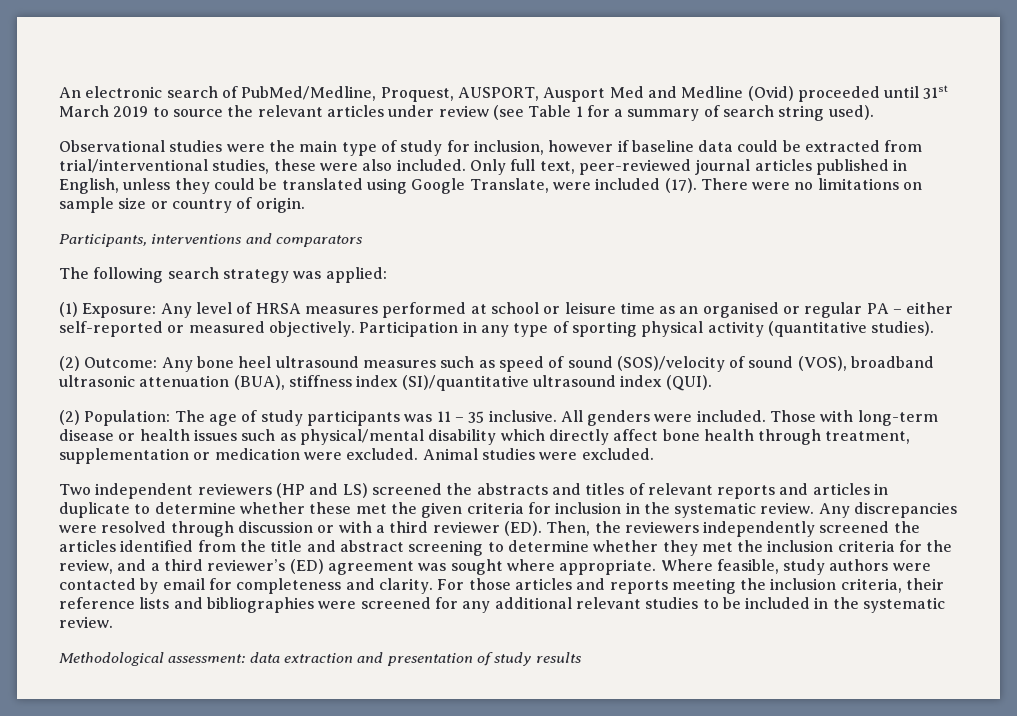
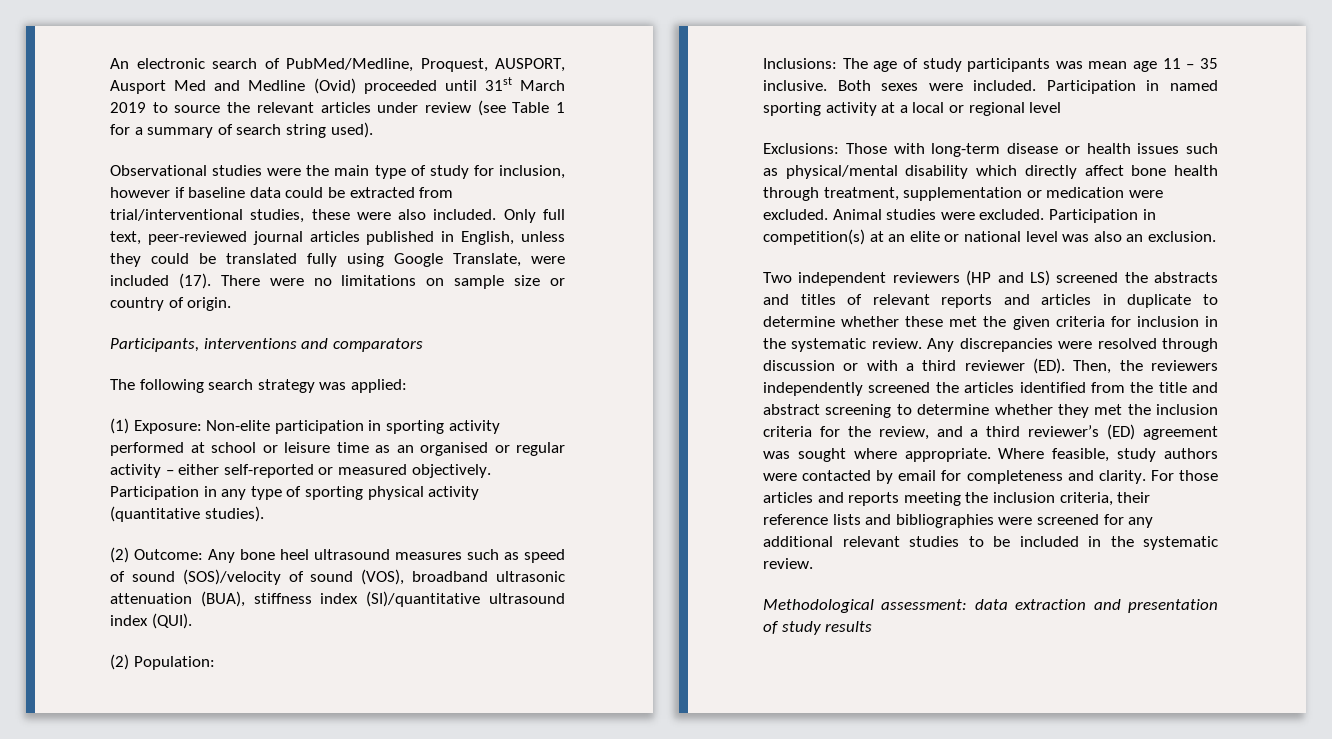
- Only full text, peer-reviewed journal articles published in English, unless they could be translated using Google Translate, were included (17).
+ Only full text, peer-reviewed journal articles published in English, unless they could be translated fully using Google Translate, were included (17).
- (1) Exposure: Any level of HRSA measures performed at school or leisure time as an organised or regular PA – either self-reported or measured objectively.
+ (1) Exposure: Non-elite participation in sporting activity performed at school or leisure time as an organised or regular activity – either self-reported or measured objectively.
- (2) Population: The age of study participants was 11 – 35 inclusive.
+ (2) Population:
+ Inclusions: The age of study participants was mean age 11 – 35 inclusive.
- All genders were included. Those with long-term disease or health issues such as physical/mental disability which directly affect bone health through treatment, supplementation or medication were excluded.
+ Both sexes were included. Participation in named sporting activity at a local or regional level
+ Exclusions: Those with long-term disease or health issues such as physical/mental disability which directly affect bone health through treatment, supplementation or medication were excluded.
+ Participation in competition(s) at an elite or national level was also an exclusion.

